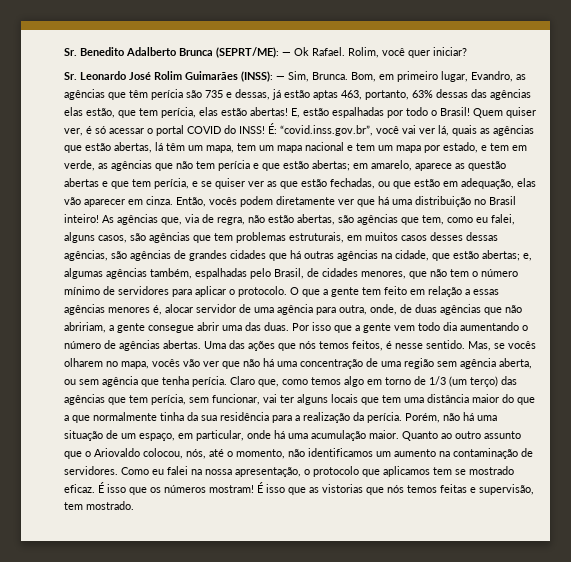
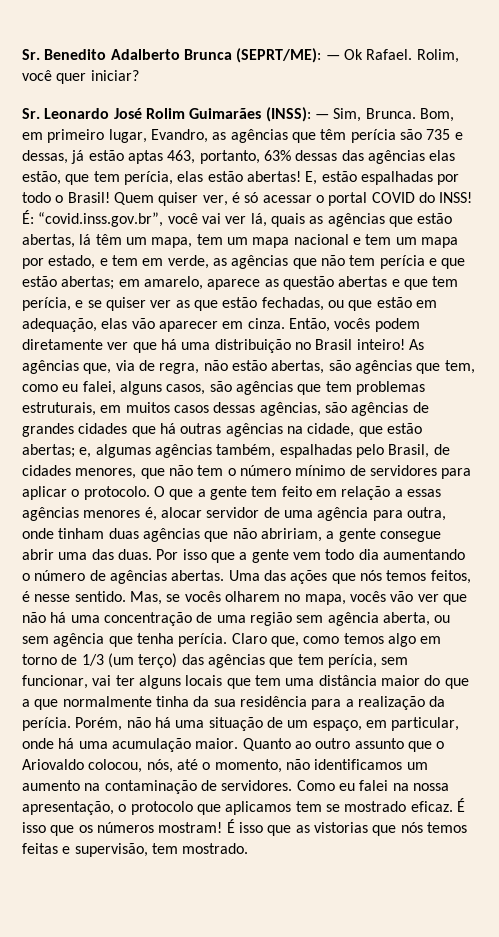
- As agências que, via de regra, não estão abertas, são agências que tem, como eu falei, alguns casos, são agências que tem problemas estruturais, em muitos casos desses dessas agências, são agências de grandes cidades que há outras agências na cidade, que estão abertas;
+ As agências que, via de regra, não estão abertas, são agências que tem, como eu falei, alguns casos, são agências que tem problemas estruturais, em muitos casos dessas agências, são agências de grandes cidades que há outras agências na cidade, que estão abertas;
- O que a gente tem feito em relação a essas agências menores é, alocar servidor de uma agência para outra, onde, de duas agências que não abririam, a gente consegue abrir uma das duas.
+ O que a gente tem feito em relação a essas agências menores é, alocar servidor de uma agência para outra, onde tinham duas agências que não abririam, a gente consegue abrir uma das duas.

